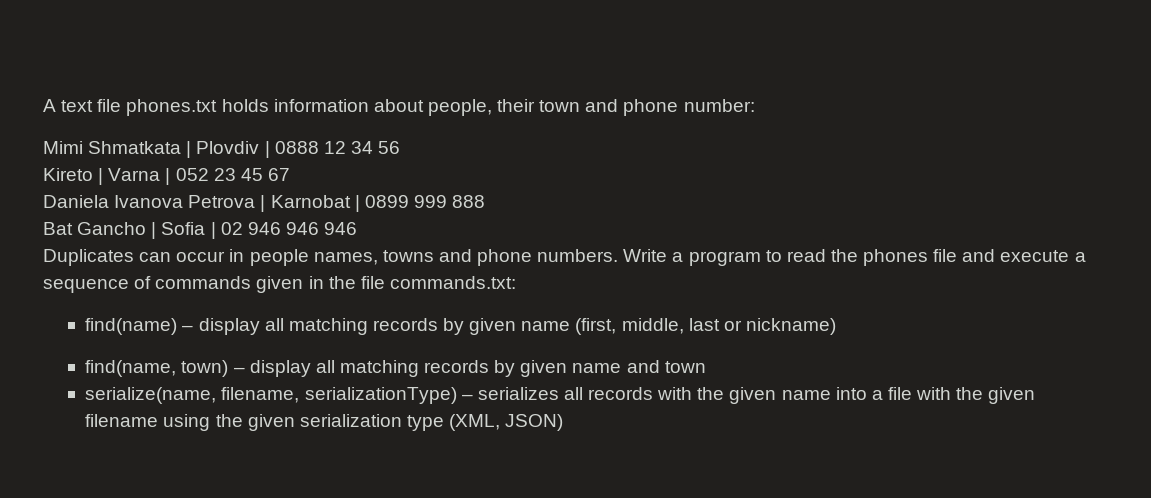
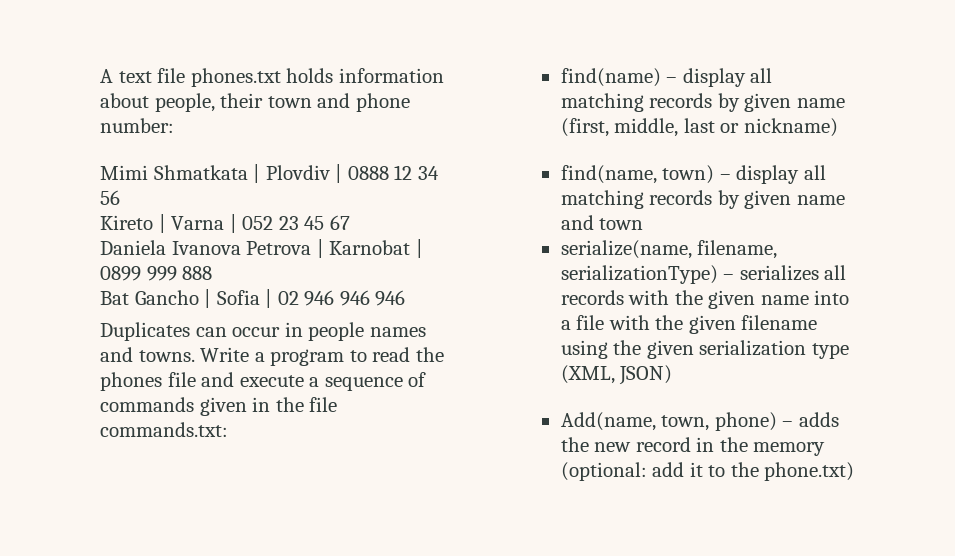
- Duplicates can occur in people names, towns and phone numbers.
+ Duplicates can occur in people names and towns.
+ Add(name, town, phone) – adds the new record in the memory (optional: add it to the phone.txt)

